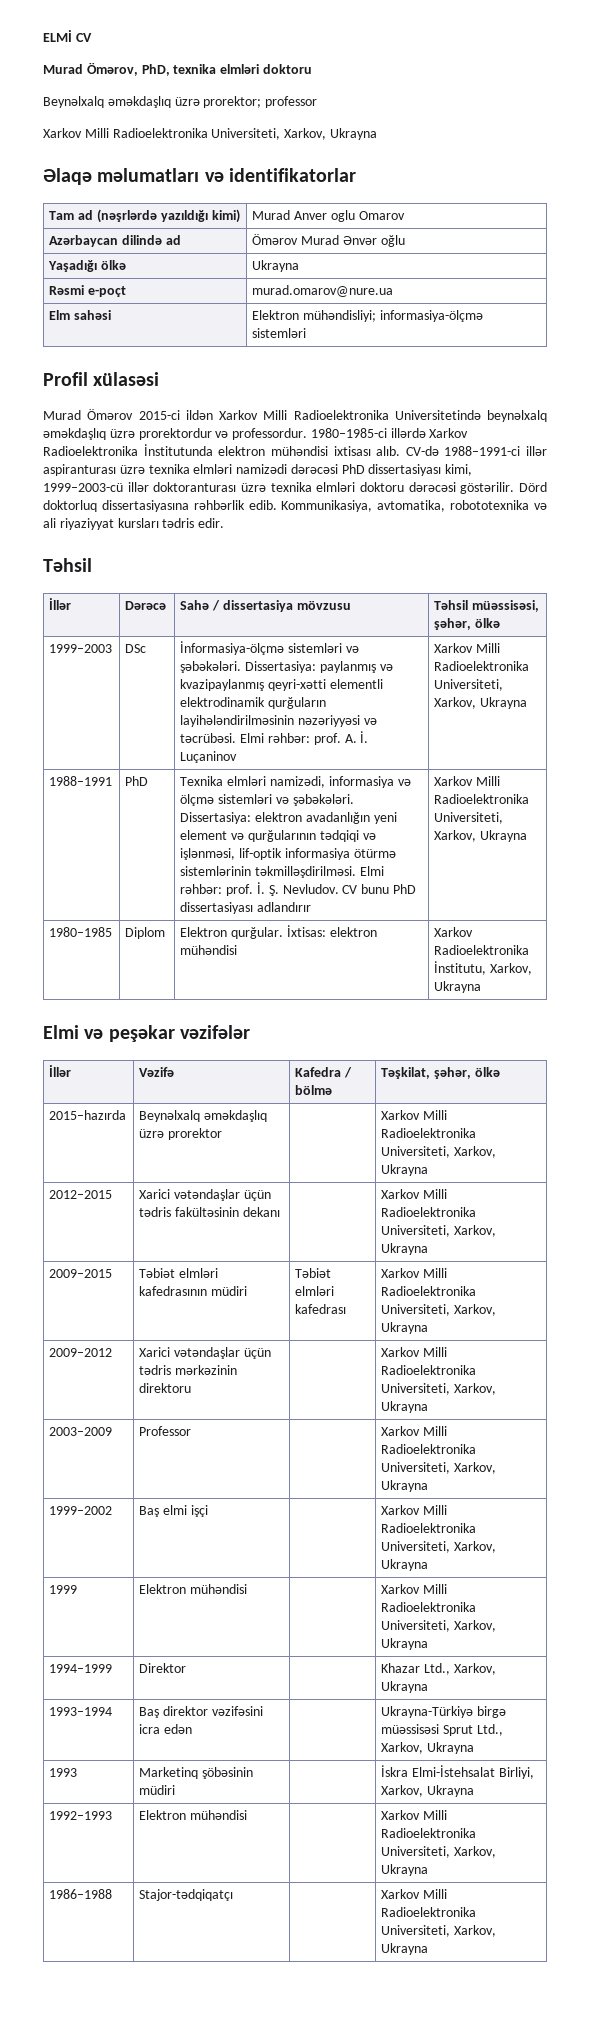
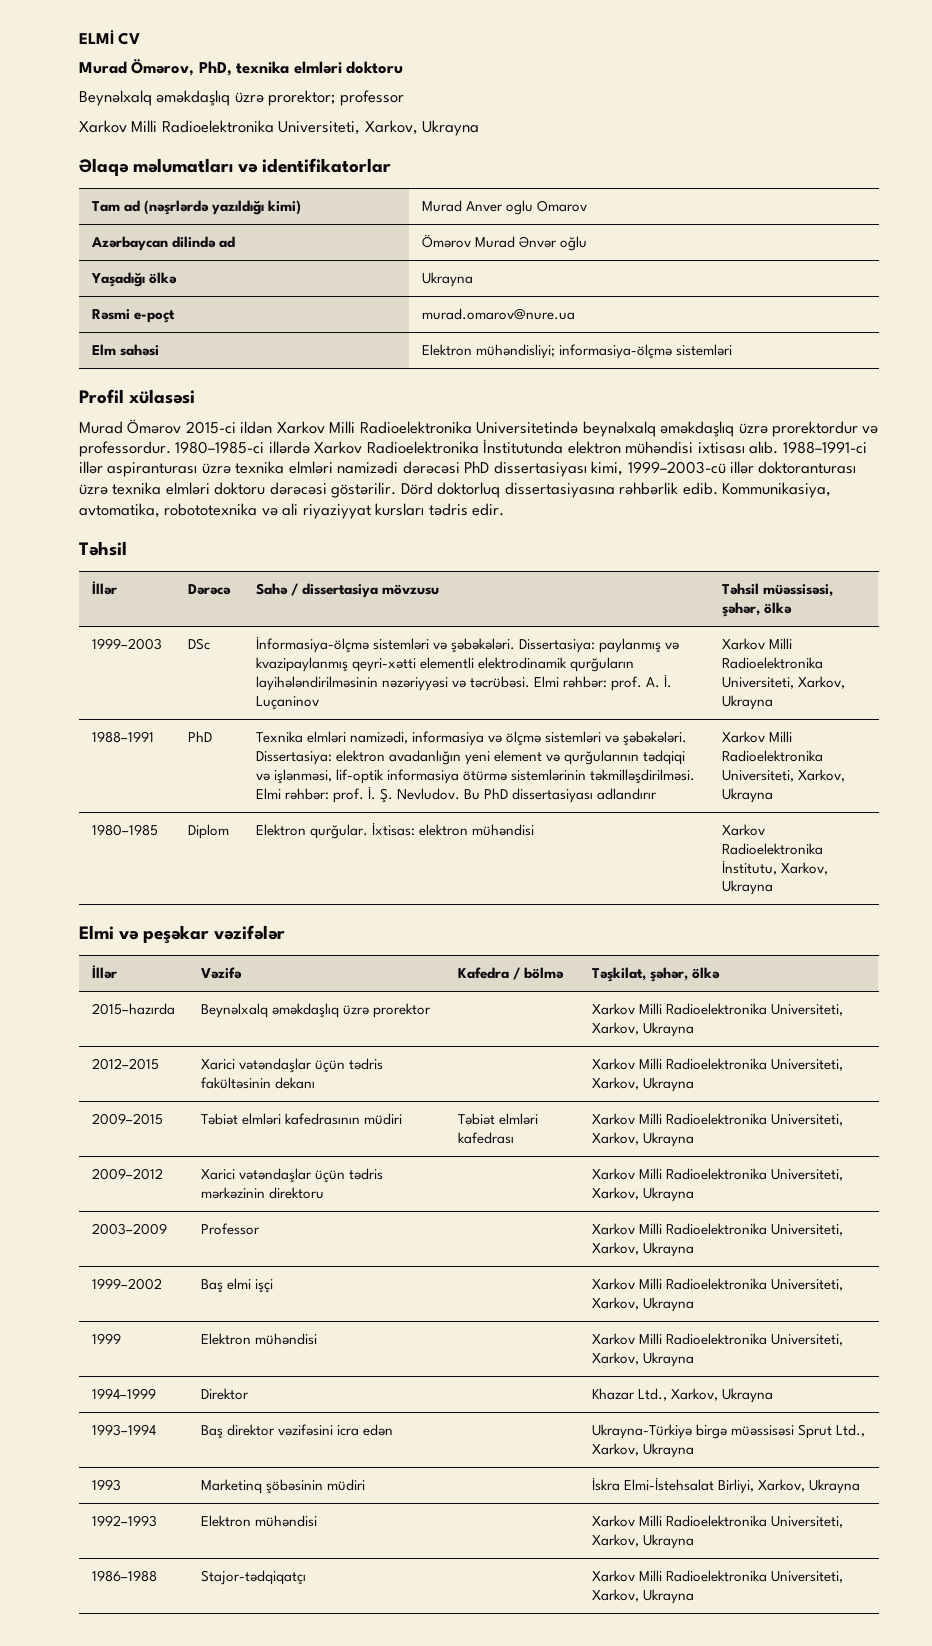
- CV-də 1988–1991-ci illər aspiranturası üzrə texnika elmləri namizədi dərəcəsi PhD dissertasiyası kimi, 1999–2003-cü illər doktoranturası üzrə texnika elmləri doktoru dərəcəsi göstərilir.
+ 1988–1991-ci illər aspiranturası üzrə texnika elmləri namizədi dərəcəsi PhD dissertasiyası kimi, 1999–2003-cü illər doktoranturası üzrə texnika elmləri doktoru dərəcəsi göstərilir.
- CV bunu PhD dissertasiyası adlandırır
+ Bu PhD dissertasiyası adlandırır

